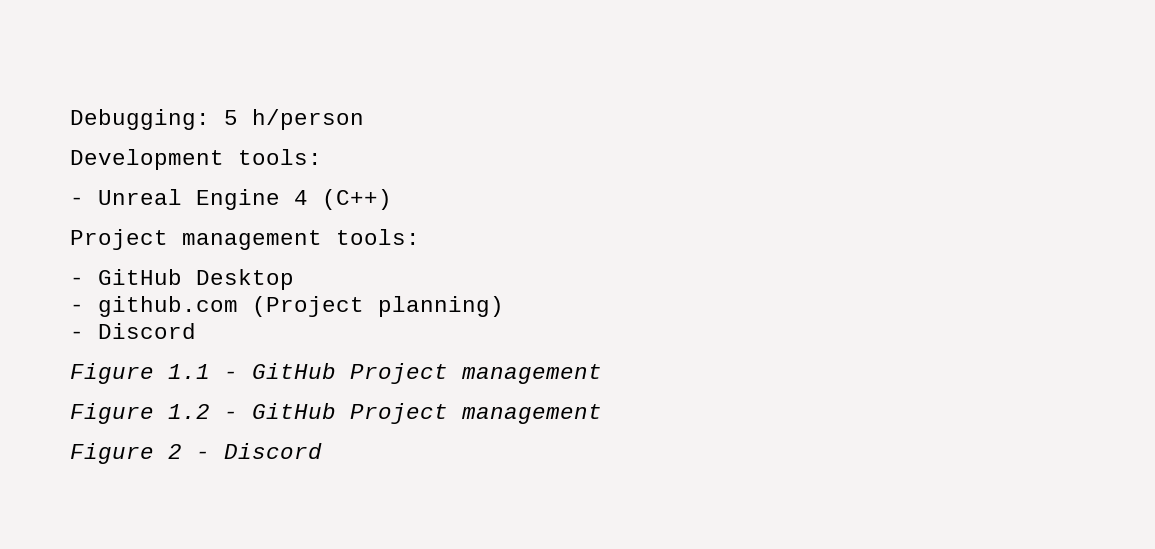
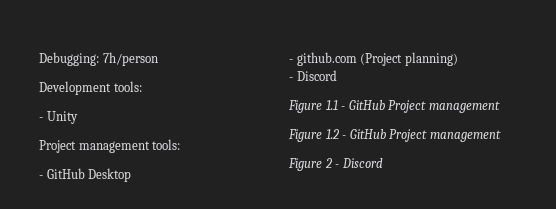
- Debugging: 5 h/person
+ Debugging: 7h/person
- - Unreal Engine 4 (C++)
+ - Unity

